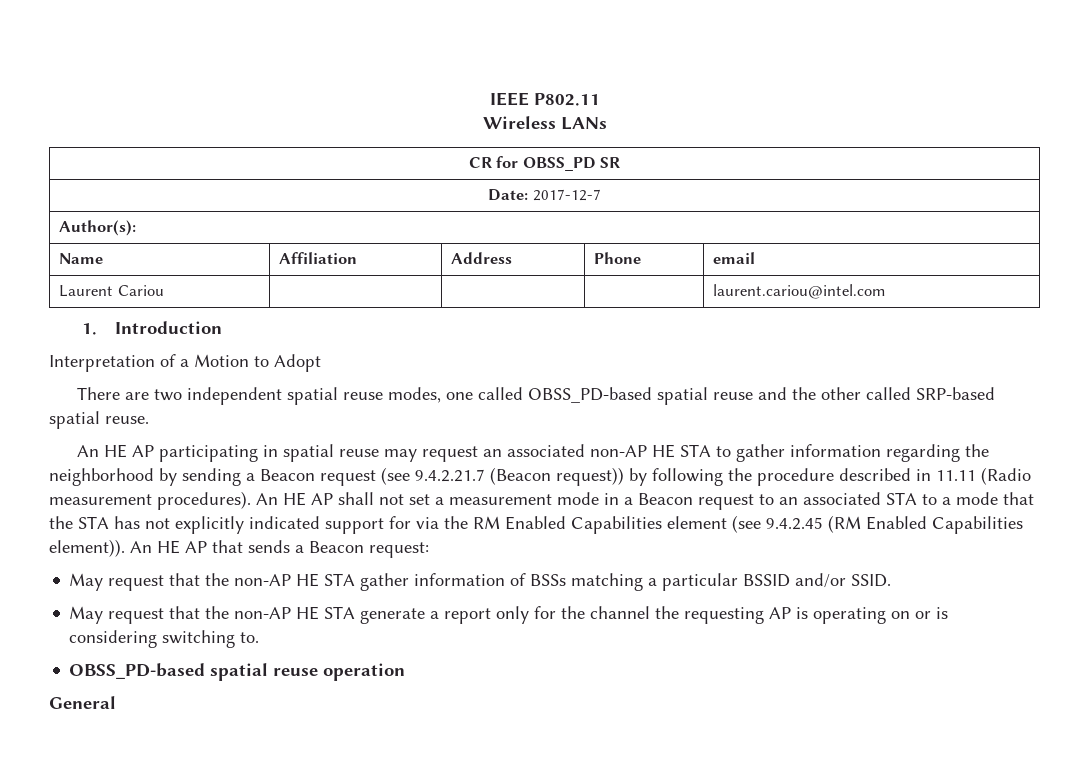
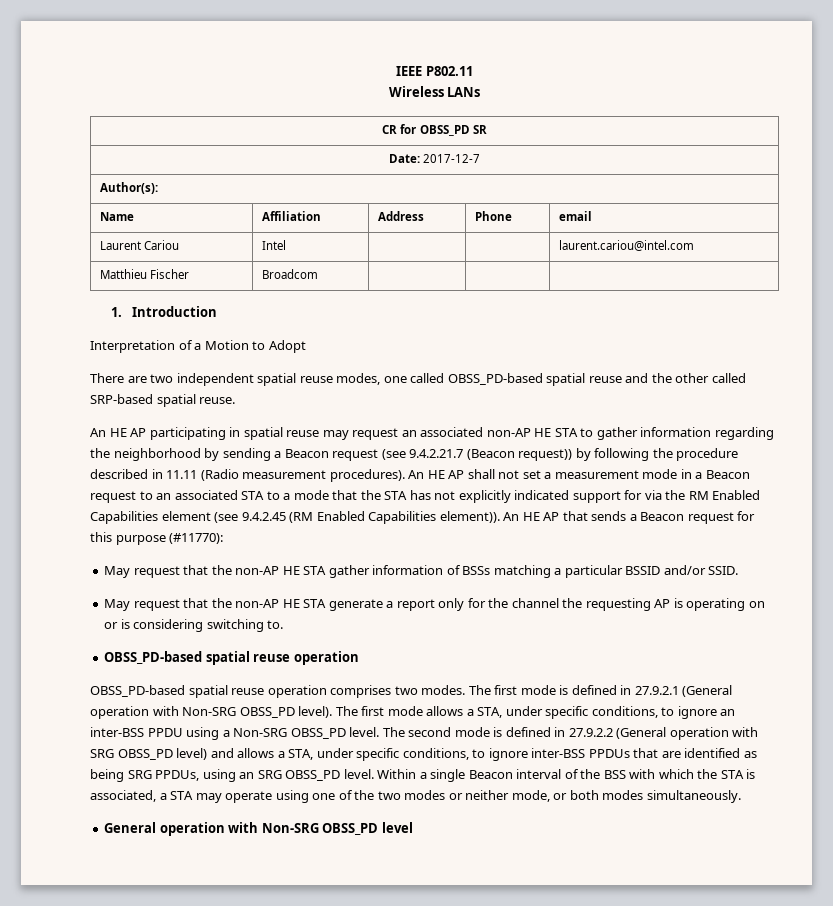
- Laurent Cariou | | | | laurent.cariou@intel.com
+ Laurent Cariou | Intel | | | laurent.cariou@intel.com
+ Matthieu Fischer | Broadcom | | |
- An HE AP that sends a Beacon request:
+ An HE AP that sends a Beacon request for this purpose (#11770):
- General
+ OBSS_PD-based spatial reuse operation comprises two modes. The first mode is defined in 27.9.2.1 (General operation with Non-SRG OBSS_PD level). The first mode allows a STA, under specific conditions, to ignore an inter-BSS PPDU using a Non-SRG OBSS_PD level. The second mode is defined in 27.9.2.2 (General operation with SRG OBSS_PD level) and allows a STA, under specific conditions, to ignore inter-BSS PPDUs that are identified as being SRG PPDUs, using an SRG OBSS_PD level. Within a single Beacon interval of the BSS with which the STA is associated, a STA may operate using one of the two modes or neither mode, or both modes simultaneously.
+ General operation with Non-SRG OBSS_PD level

